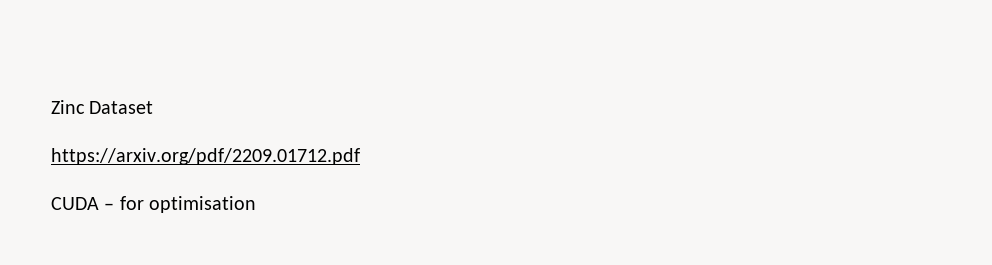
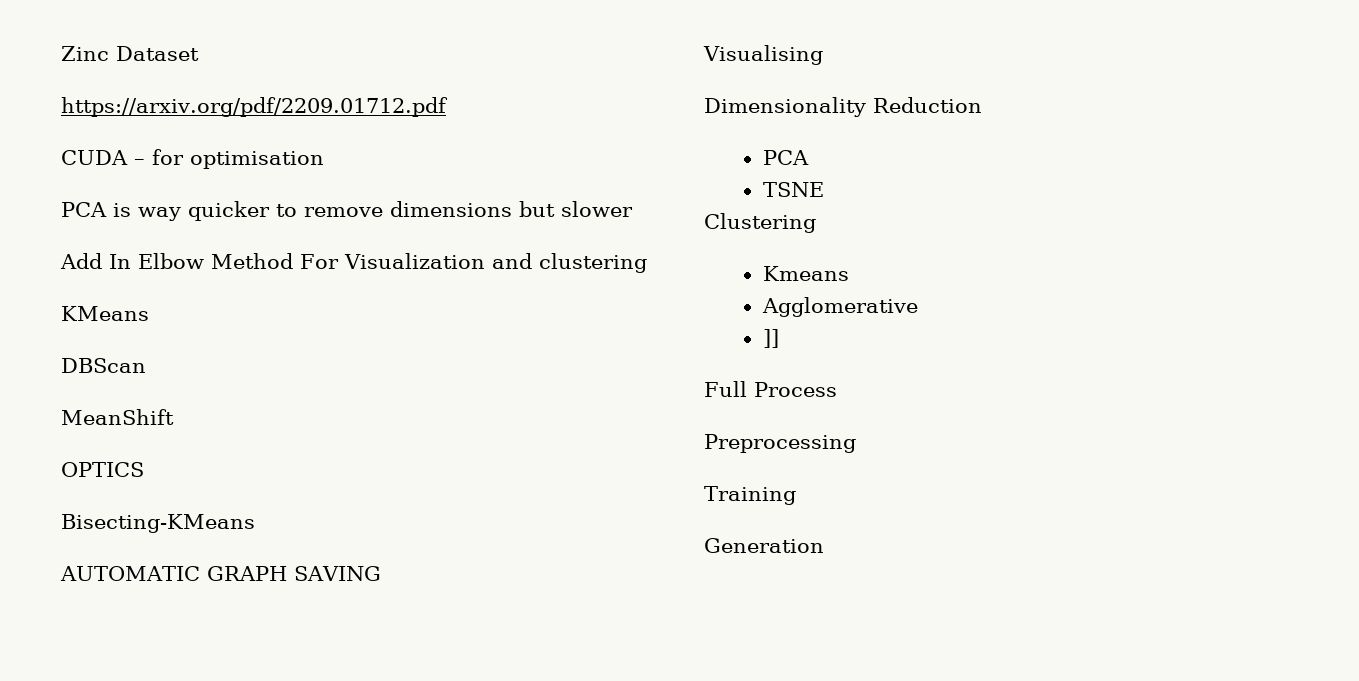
+ PCA is way quicker to remove dimensions but slower
+ Add In Elbow Method For Visualization and clustering
+ KMeans
+ DBScan
+ MeanShift
+ OPTICS
+ Bisecting-KMeans
+ AUTOMATIC GRAPH SAVING
+ Visualising
+ Dimensionality Reduction
+ PCA
+ TSNE
+ Clustering
+ Kmeans
+ Agglomerative
+ ]]
+ Full Process
+ Preprocessing
+ Training
+ Generation

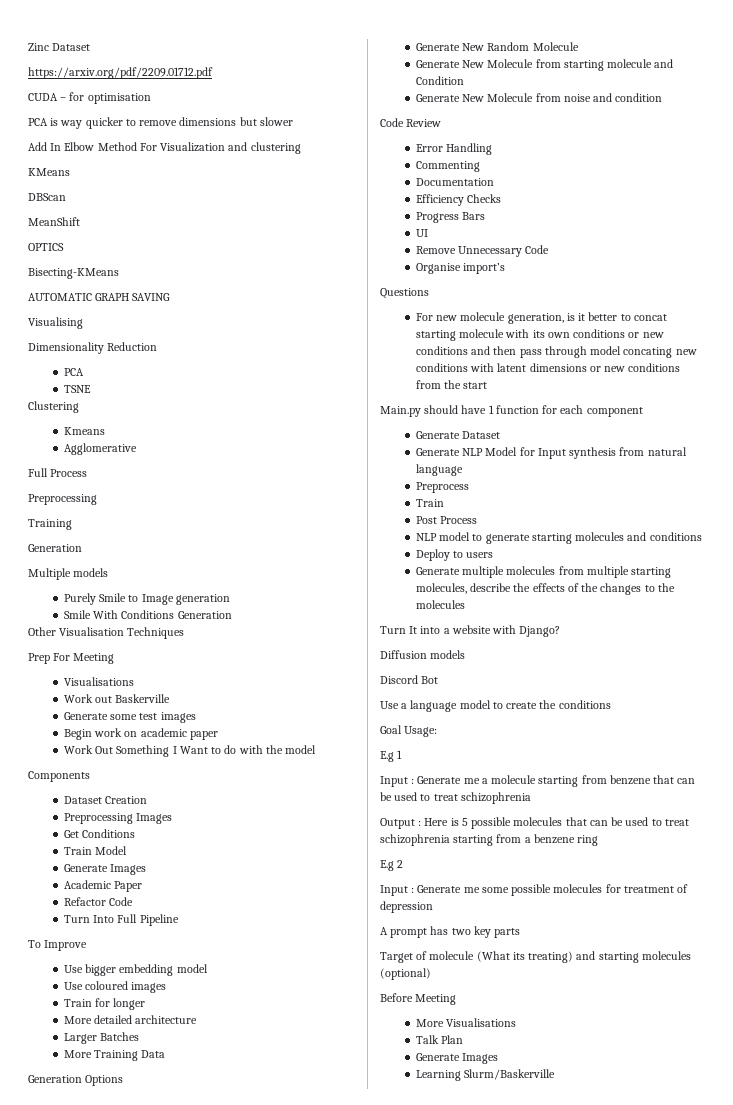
- ]]
+ Multiple models
+ Purely Smile to Image generation
+ Smile With Conditions Generation
+ Other Visualisation Techniques
+ Prep For Meeting
+ Visualisations
+ Work out Baskerville
+ Generate some test images
+ Begin work on academic paper
+ Work Out Something I Want to do with the model
+ Components
+ Dataset Creation
+ Preprocessing Images
+ Get Conditions
+ Train Model
+ Generate Images
+ Academic Paper
+ Refactor Code
+ Turn Into Full Pipeline
+ To Improve
+ Use bigger embedding model
+ Use coloured images
+ Train for longer
+ More detailed architecture
+ Larger Batches
+ More Training Data
+ Generation Options
+ Generate New Random Molecule
+ Generate New Molecule from starting molecule and Condition
+ Generate New Molecule from noise and condition
+ Code Review
+ Error Handling
+ Commenting
+ Documentation
+ Efficiency Checks
+ Progress Bars
+ UI
+ Remove Unnecessary Code
+ Organise import’s
+ Questions
+ For new molecule generation, is it better to concat starting molecule with its own conditions or new conditions and then pass through model concating new conditions with latent dimensions or new conditions from the start
+ Main.py should have 1 function for each component
+ Generate Dataset
+ Generate NLP Model for Input synthesis from natural language
+ Preprocess
+ Train
+ Post Process
+ NLP model to generate starting molecules and conditions
+ Deploy to users
+ Generate multiple molecules from multiple starting molecules, describe the effects of the changes to the molecules
+ Turn It into a website with Django?
+ Diffusion models
+ Discord Bot
+ Use a language model to create the conditions
+ Goal Usage:
+ E.g 1
+ Input : Generate me a molecule starting from benzene that can be used to treat schizophrenia
+ Output : Here is 5 possible molecules that can be used to treat schizophrenia starting from a benzene ring
+ E.g 2
+ Input : Generate me some possible molecules for treatment of depression
+ A prompt has two key parts
+ Target of molecule (What its treating) and starting molecules (optional)
+ Before Meeting
+ More Visualisations
+ Talk Plan
+ Generate Images
+ Learning Slurm/Baskerville

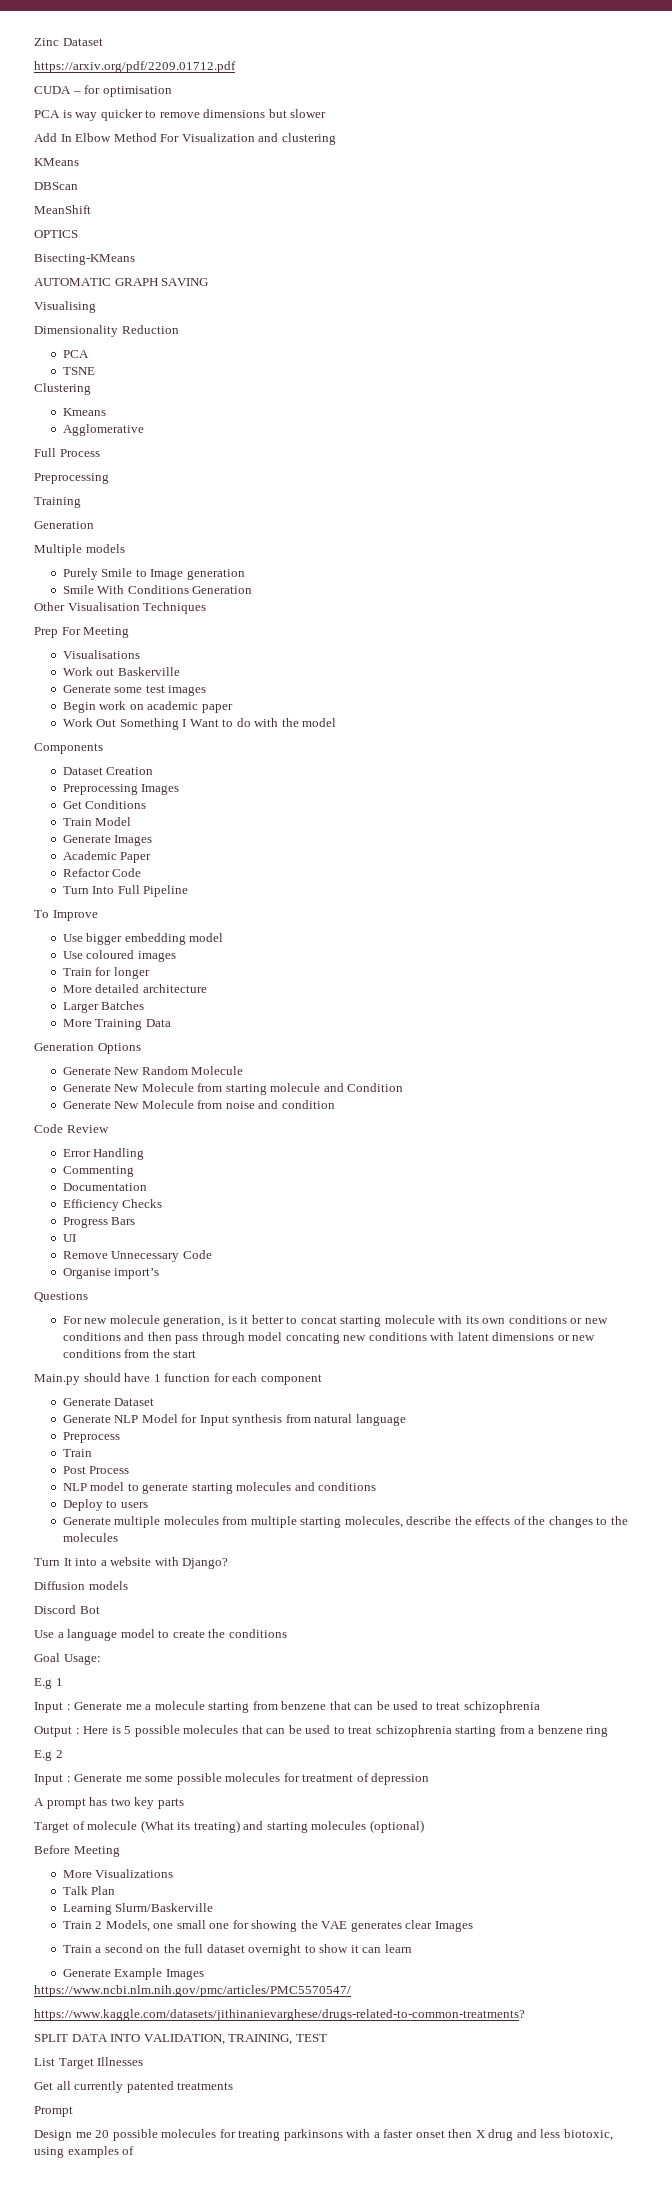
- More Visualisations
+ More Visualizations
  Talk Plan
- Generate Images
  Learning Slurm/Baskerville
+ Train 2 Models, one small one for showing the VAE generates clear Images
+ Train a second on the full dataset overnight to show it can learn
+ Generate Example Images
+ https://www.ncbi.nlm.nih.gov/pmc/articles/PMC5570547/
+ https://www.kaggle.com/datasets/jithinanievarghese/drugs-related-to-common-treatments?
+ SPLIT DATA INTO VALIDATION, TRAINING, TEST
+ List Target Illnesses
+ Get all currently patented treatments
+ Prompt
+ Design me 20 possible molecules for treating parkinsons with a faster onset then X drug and less biotoxic, using examples of

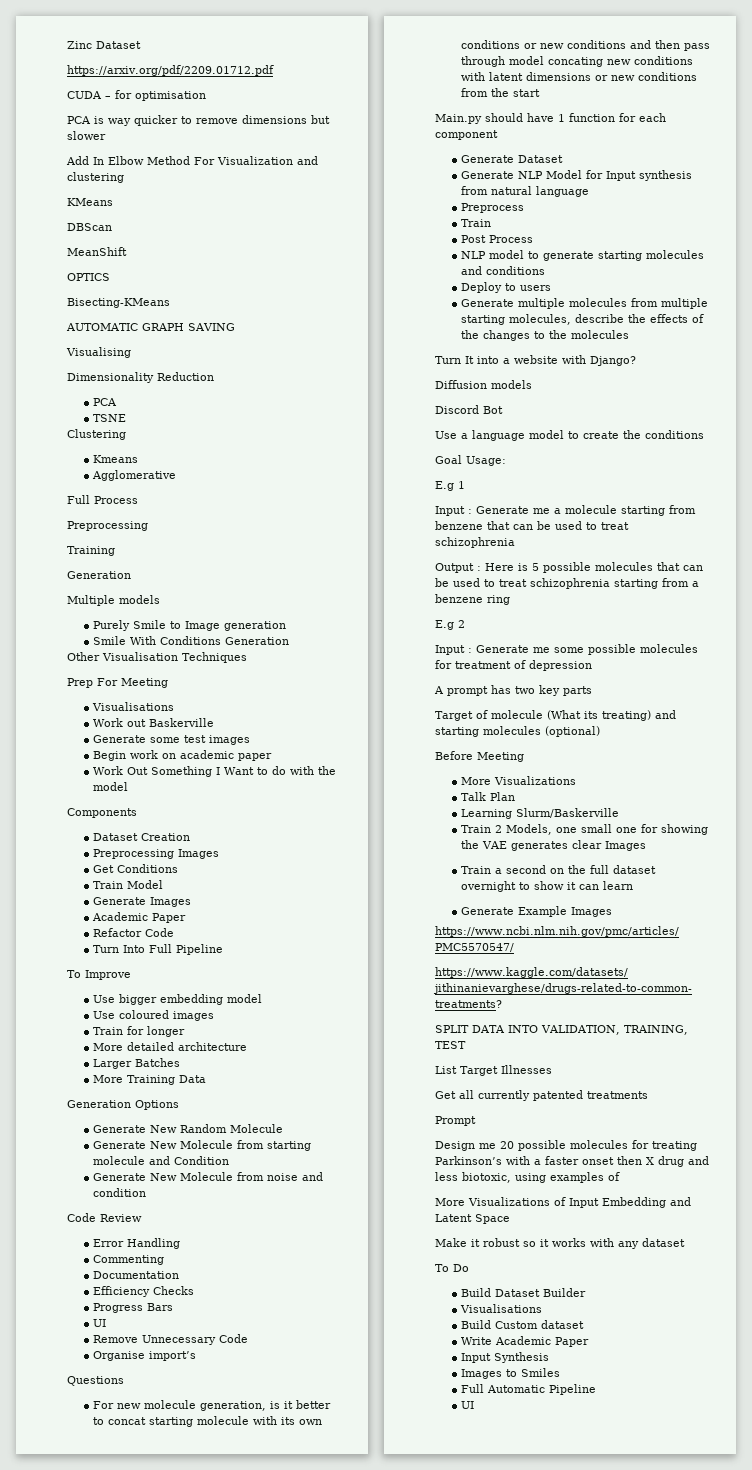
- Design me 20 possible molecules for treating parkinsons with a faster onset then X drug and less biotoxic, using examples of
+ Design me 20 possible molecules for treating Parkinson’s with a faster onset then X drug and less biotoxic, using examples of
+ More Visualizations of Input Embedding and Latent Space
+ Make it robust so it works with any dataset
+ To Do
+ Build Dataset Builder
+ Visualisations
+ Build Custom dataset
+ Write Academic Paper
+ Input Synthesis
+ Images to Smiles
+ Full Automatic Pipeline
+ UI

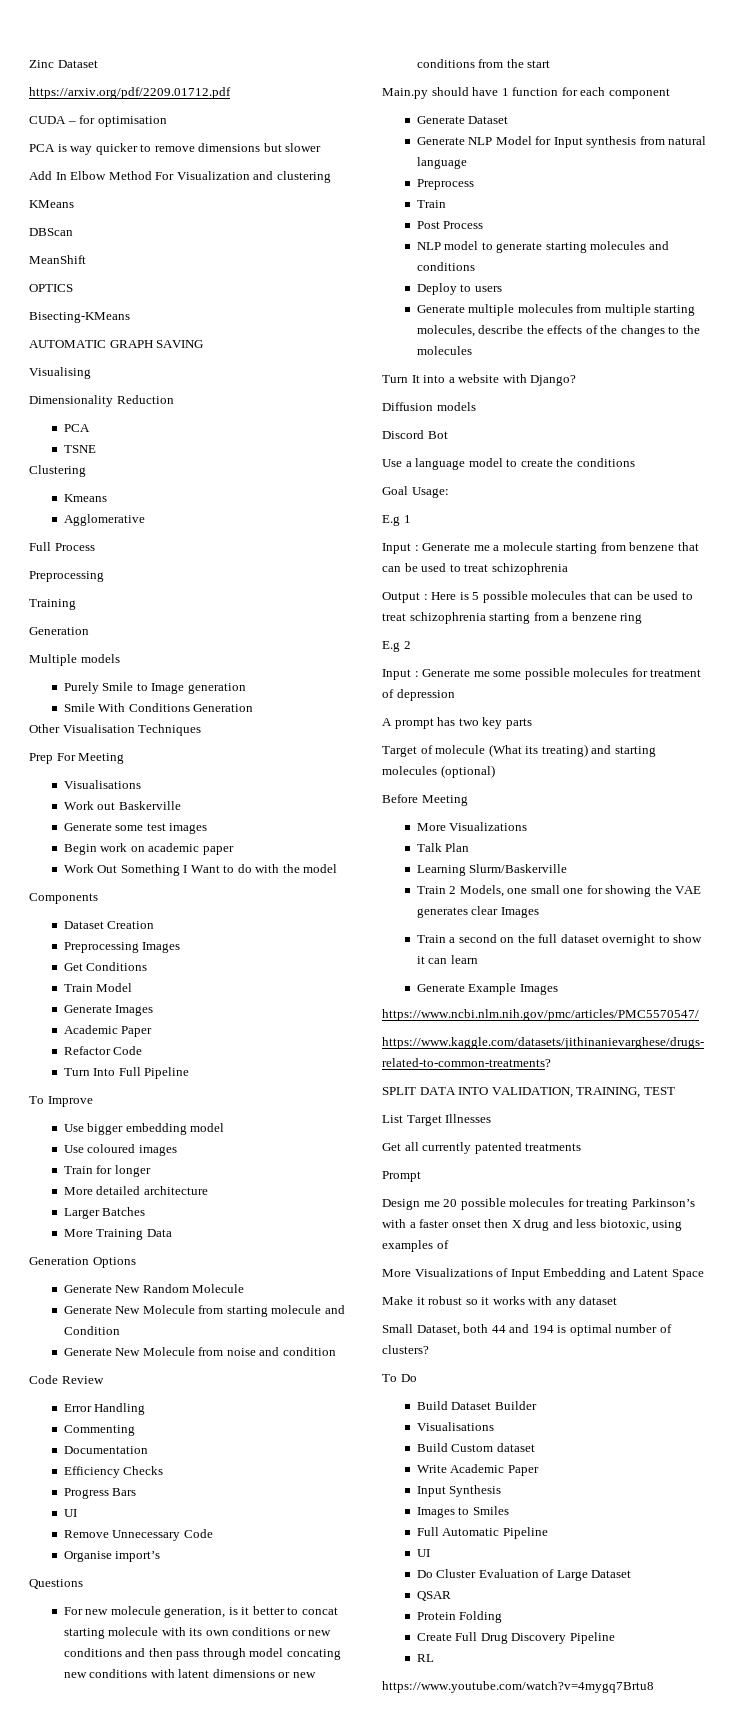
+ Small Dataset, both 44 and 194 is optimal number of clusters?
+ Do Cluster Evaluation of Large Dataset
+ QSAR
+ Protein Folding
+ Create Full Drug Discovery Pipeline
+ RL
+ https://www.youtube.com/watch?v=4mygq7Brtu8

